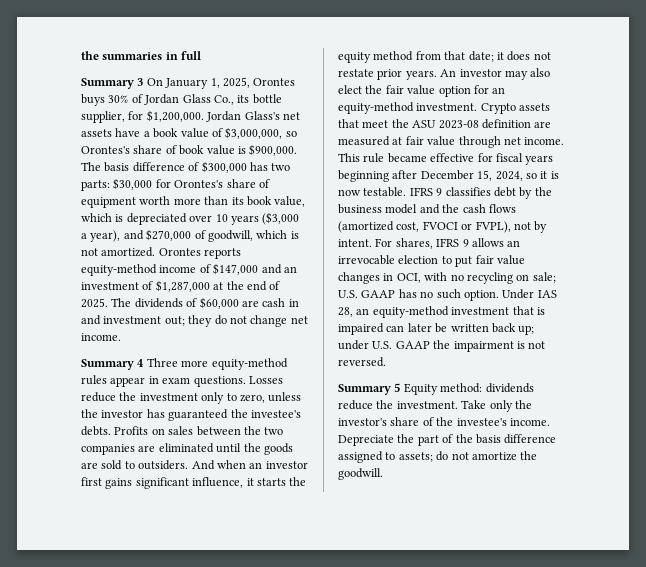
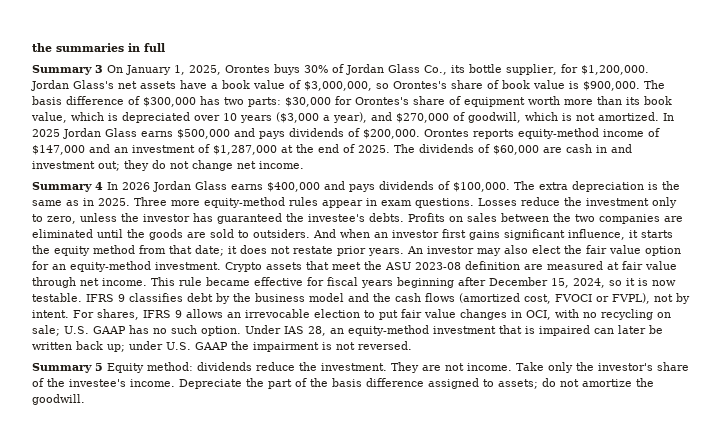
+ In 2025 Jordan Glass earns $500,000 and pays dividends of $200,000.
- Summary 4 Three more equity-method rules appear in exam questions.
+ Summary 4 In 2026 Jordan Glass earns $400,000 and pays dividends of $100,000. The extra depreciation is the same as in 2025. Three more equity-method rules appear in exam questions.
+ They are not income.

